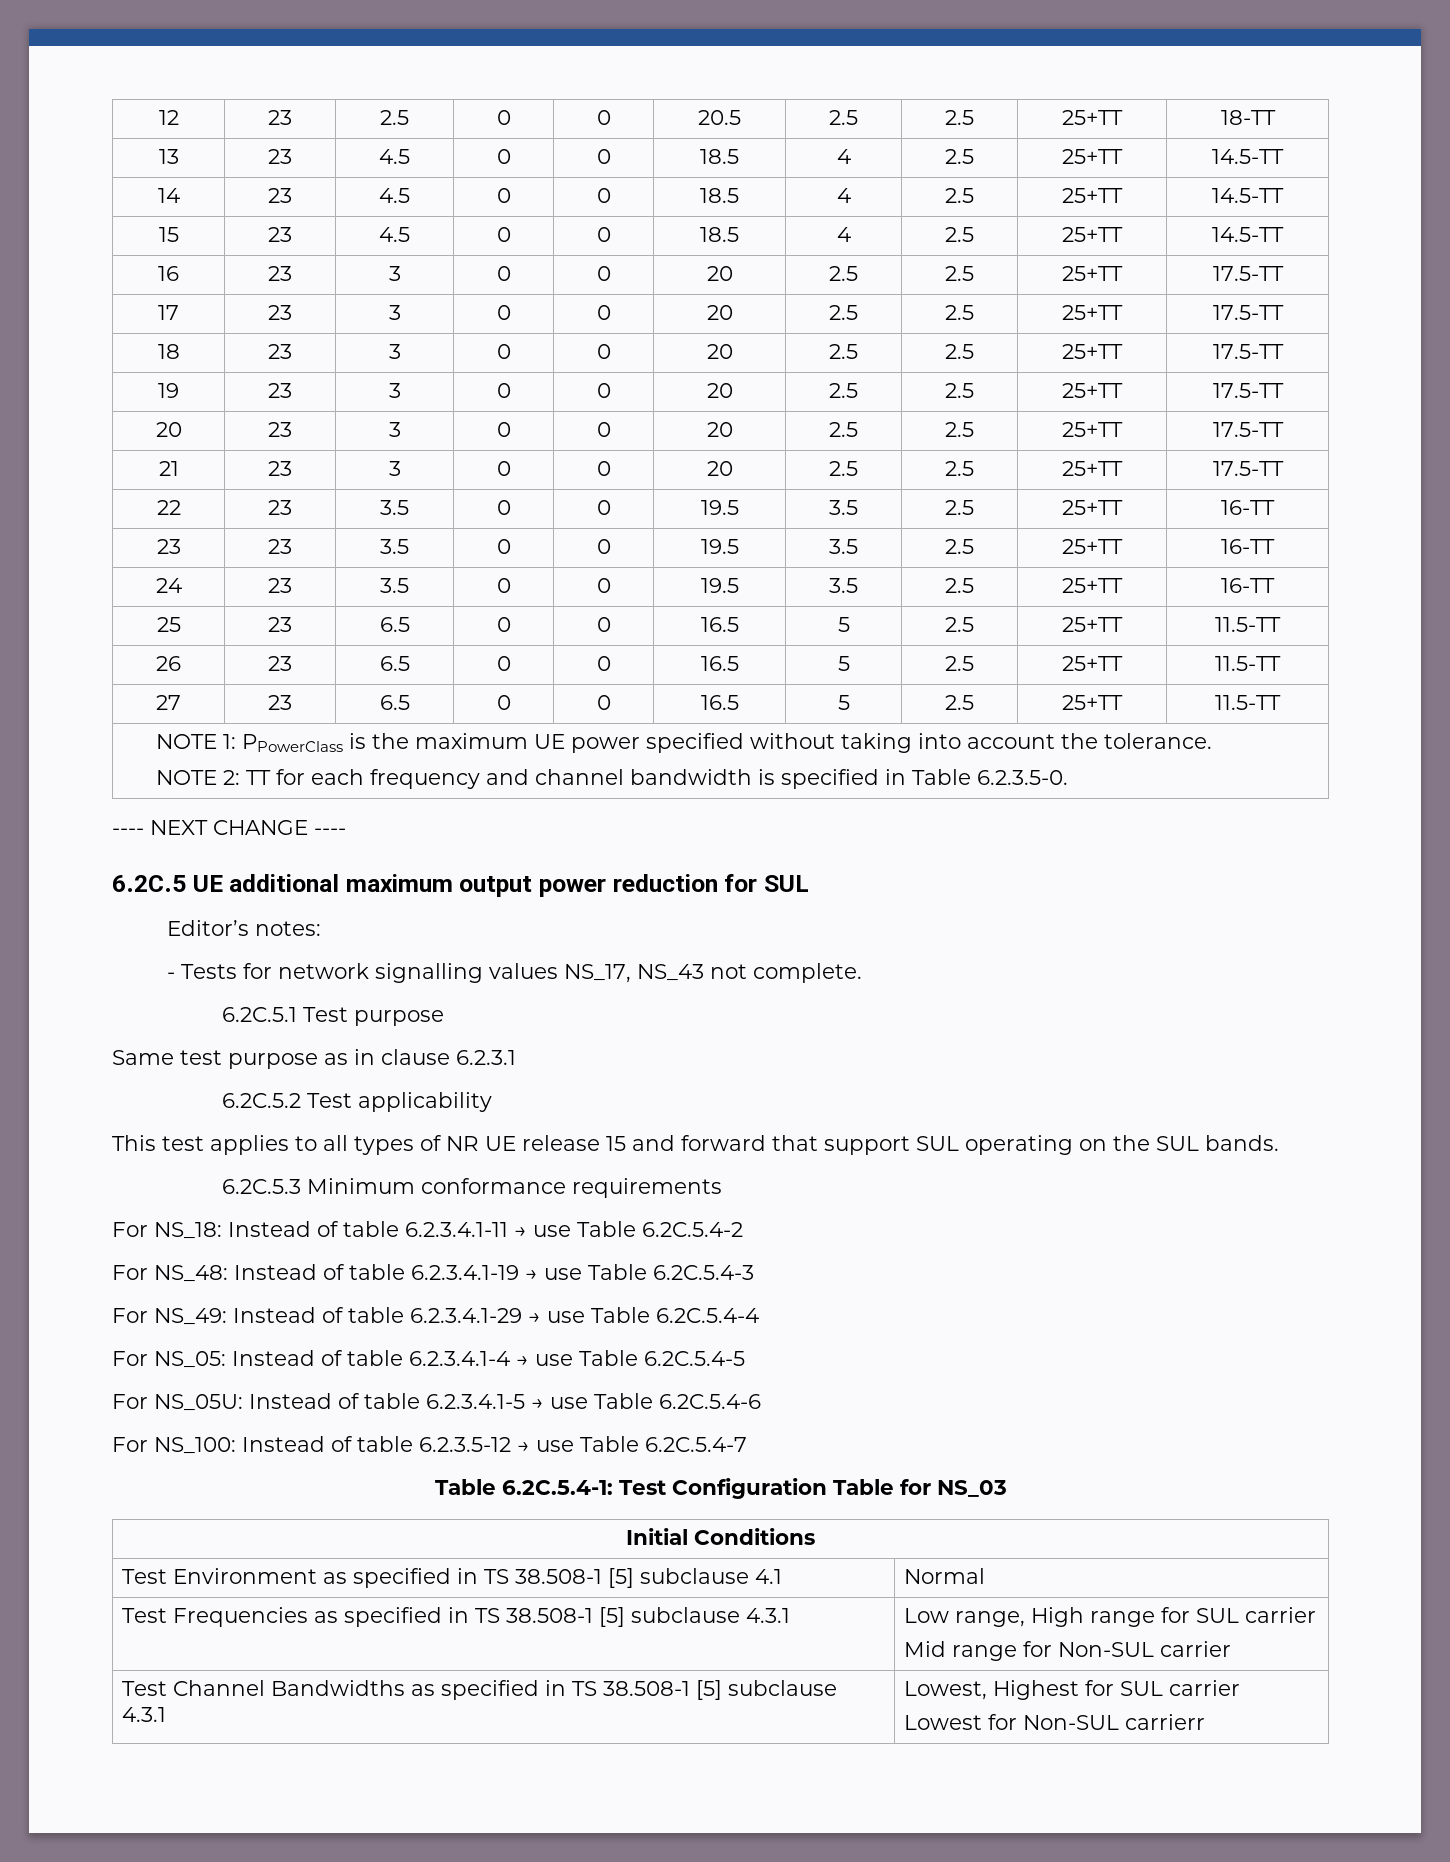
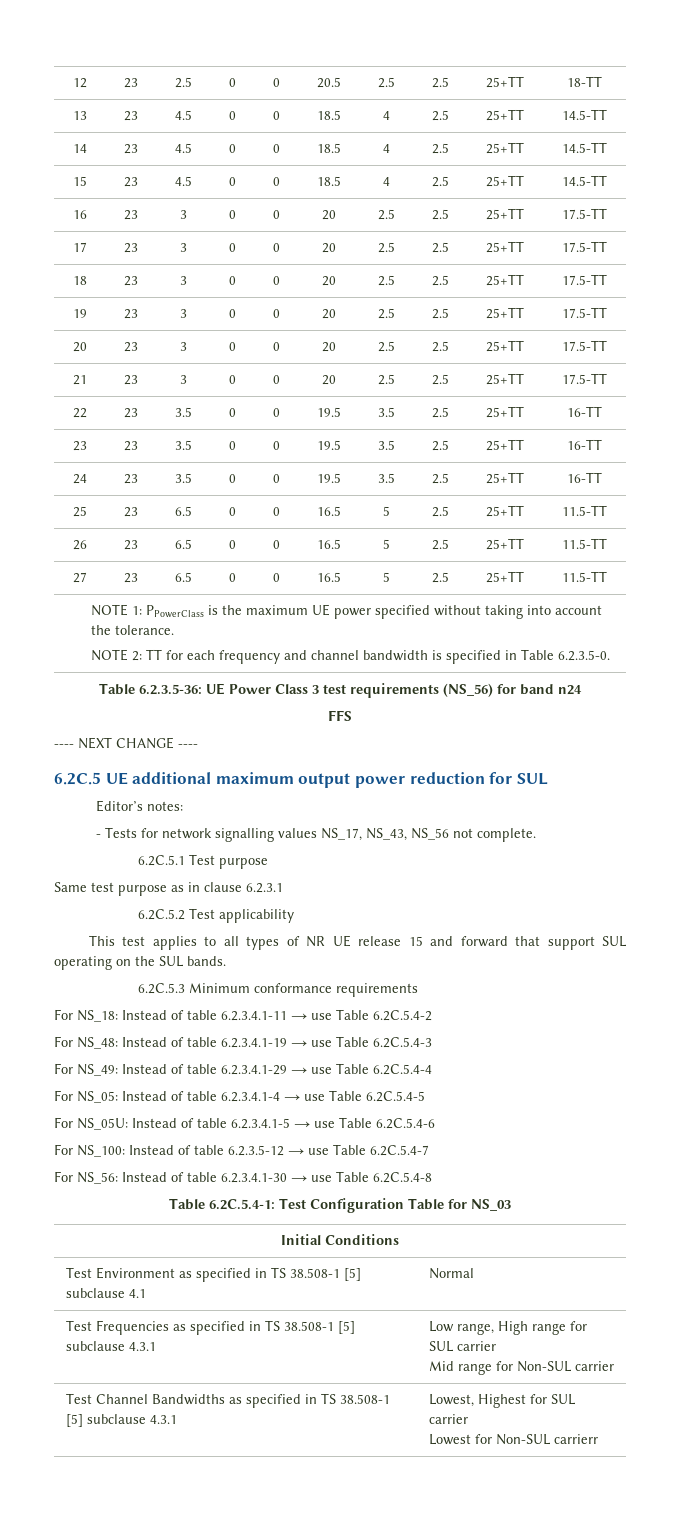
+ Table 6.2.3.5-36: UE Power Class 3 test requirements (NS_56) for band n24
+ FFS
- - Tests for network signalling values NS_17, NS_43 not complete.
+ - Tests for network signalling values NS_17, NS_43, NS_56 not complete.
+ For NS_56: Instead of table 6.2.3.4.1-30 → use Table 6.2C.5.4-8

